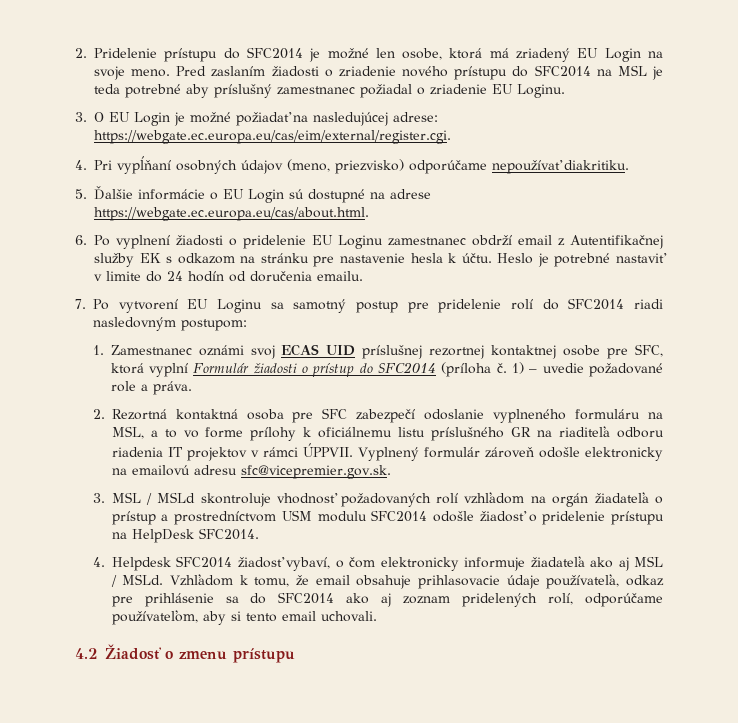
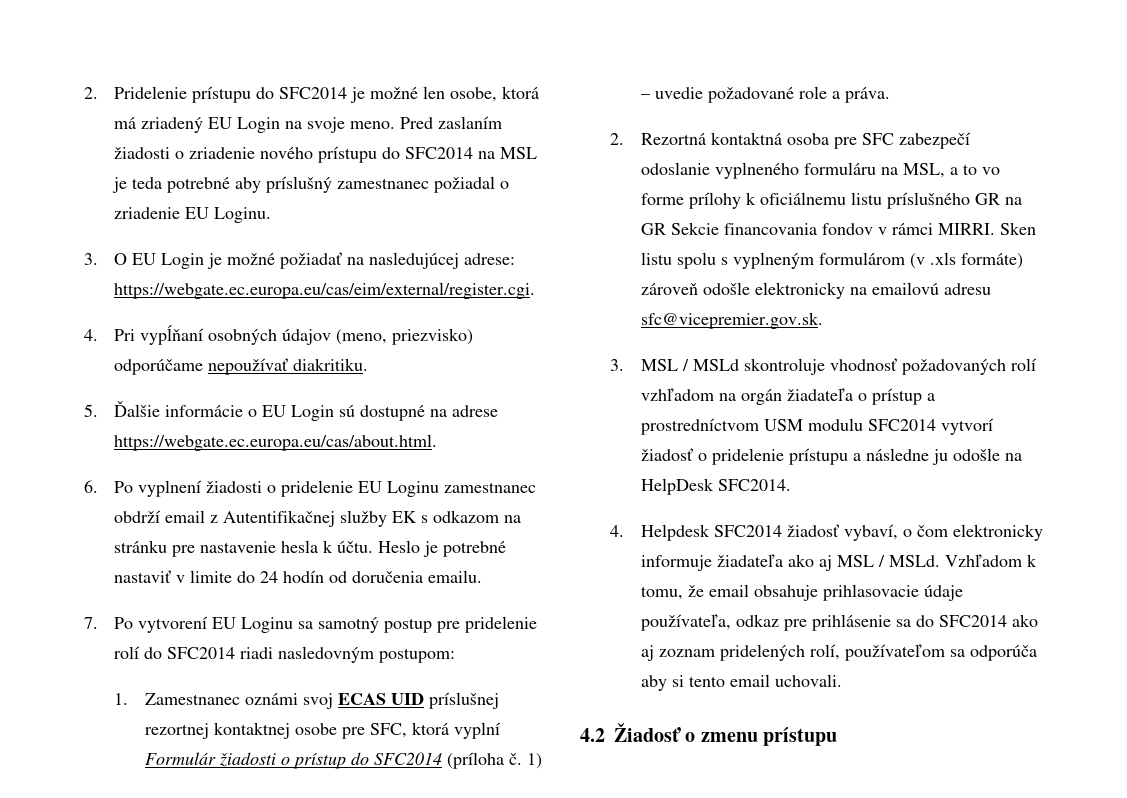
- 2. Rezortná kontaktná osoba pre SFC zabezpečí odoslanie vyplneného formuláru na MSL, a to vo forme prílohy k oficiálnemu listu príslušného GR na riaditeľa odboru riadenia IT projektov v rámci ÚPPVII. Vyplnený formulár zároveň odošle elektronicky na emailovú adresu sfc@vicepremier.gov.sk.
+ 2. Rezortná kontaktná osoba pre SFC zabezpečí odoslanie vyplneného formuláru na MSL, a to vo forme prílohy k oficiálnemu listu príslušného GR na GR Sekcie financovania fondov v rámci MIRRI. Sken listu spolu s vyplneným formulárom (v .xls formáte) zároveň odošle elektronicky na emailovú adresu sfc@vicepremier.gov.sk.
- 3. MSL / MSLd skontroluje vhodnosť požadovaných rolí vzhľadom na orgán žiadateľa o prístup a prostredníctvom USM modulu SFC2014 odošle žiadosť o pridelenie prístupu na HelpDesk SFC2014.
+ 3. MSL / MSLd skontroluje vhodnosť požadovaných rolí vzhľadom na orgán žiadateľa o prístup a prostredníctvom USM modulu SFC2014 vytvorí žiadosť o pridelenie prístupu a následne ju odošle na HelpDesk SFC2014.
- Vzhľadom k tomu, že email obsahuje prihlasovacie údaje používateľa, odkaz pre prihlásenie sa do SFC2014 ako aj zoznam pridelených rolí, odporúčame používateľom, aby si tento email uchovali.
+ Vzhľadom k tomu, že email obsahuje prihlasovacie údaje používateľa, odkaz pre prihlásenie sa do SFC2014 ako aj zoznam pridelených rolí, používateľom sa odporúča aby si tento email uchovali.

